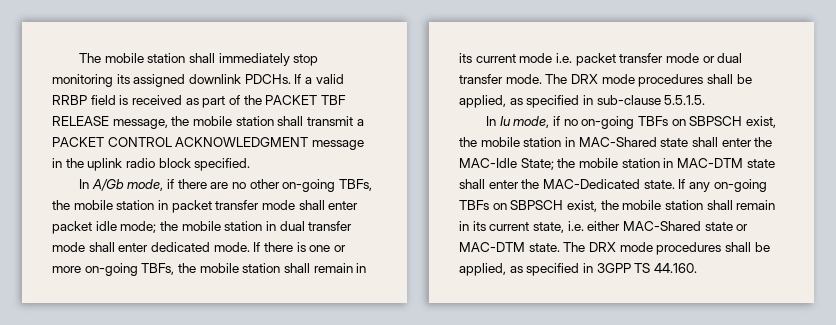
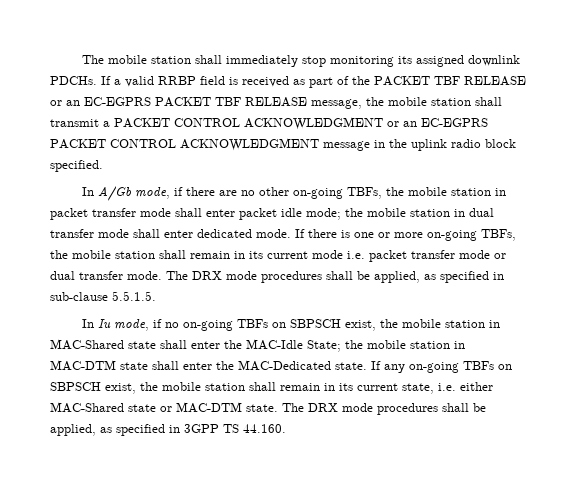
- If a valid RRBP field is received as part of the PACKET TBF RELEASE message, the mobile station shall transmit a PACKET CONTROL ACKNOWLEDGMENT message in the uplink radio block specified.
+ If a valid RRBP field is received as part of the PACKET TBF RELEASE or an EC-EGPRS PACKET TBF RELEASE message, the mobile station shall transmit a PACKET CONTROL ACKNOWLEDGMENT or an EC-EGPRS PACKET CONTROL ACKNOWLEDGMENT message in the uplink radio block specified.

